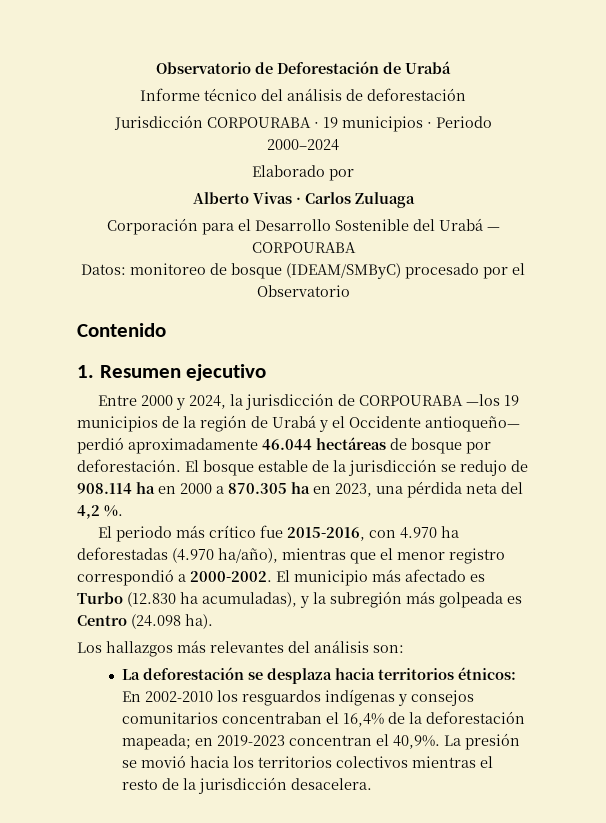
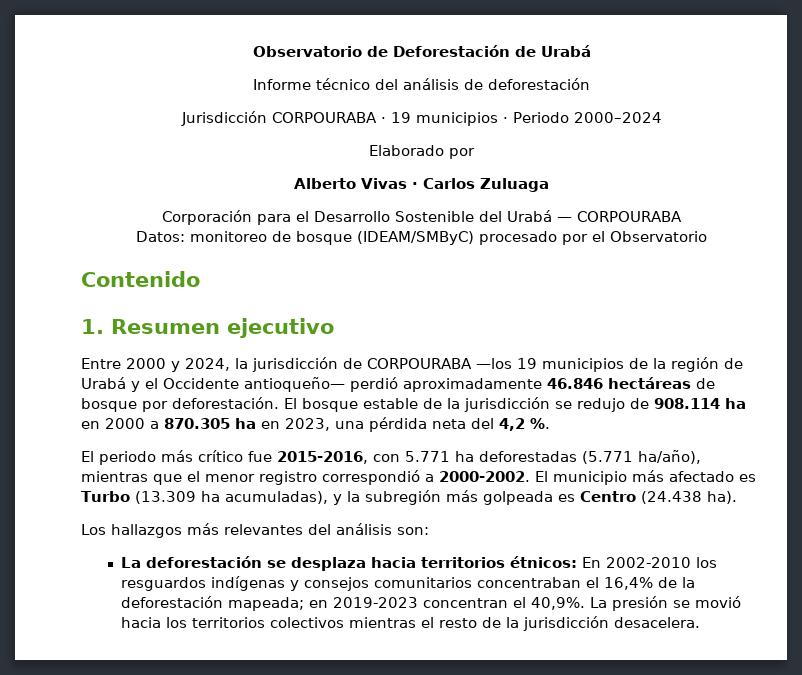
- Entre 2000 y 2024, la jurisdicción de CORPOURABA —los 19 municipios de la región de Urabá y el Occidente antioqueño— perdió aproximadamente 46.044 hectáreas de bosque por deforestación.
+ Entre 2000 y 2024, la jurisdicción de CORPOURABA —los 19 municipios de la región de Urabá y el Occidente antioqueño— perdió aproximadamente 46.846 hectáreas de bosque por deforestación.
- El periodo más crítico fue 2015-2016, con 4.970 ha deforestadas (4.970 ha/año), mientras que el menor registro correspondió a 2000-2002.
+ El periodo más crítico fue 2015-2016, con 5.771 ha deforestadas (5.771 ha/año), mientras que el menor registro correspondió a 2000-2002.
- El municipio más afectado es Turbo (12.830 ha acumuladas), y la subregión más golpeada es Centro (24.098 ha).
+ El municipio más afectado es Turbo (13.309 ha acumuladas), y la subregión más golpeada es Centro (24.438 ha).

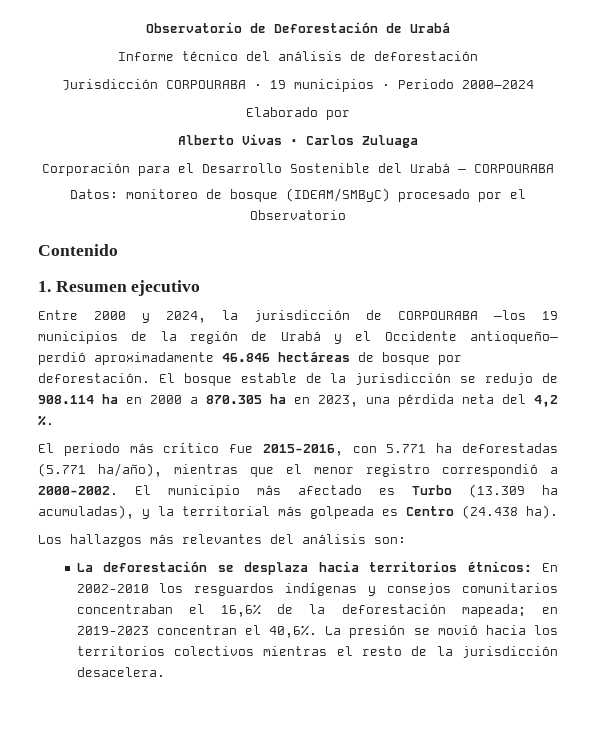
- El municipio más afectado es Turbo (13.309 ha acumuladas), y la subregión más golpeada es Centro (24.438 ha).
+ El municipio más afectado es Turbo (13.309 ha acumuladas), y la territorial más golpeada es Centro (24.438 ha).
- La deforestación se desplaza hacia territorios étnicos: En 2002-2010 los resguardos indígenas y consejos comunitarios concentraban el 16,4% de la deforestación mapeada; en 2019-2023 concentran el 40,9%.
+ La deforestación se desplaza hacia territorios étnicos: En 2002-2010 los resguardos indígenas y consejos comunitarios concentraban el 16,6% de la deforestación mapeada; en 2019-2023 concentran el 40,6%.

